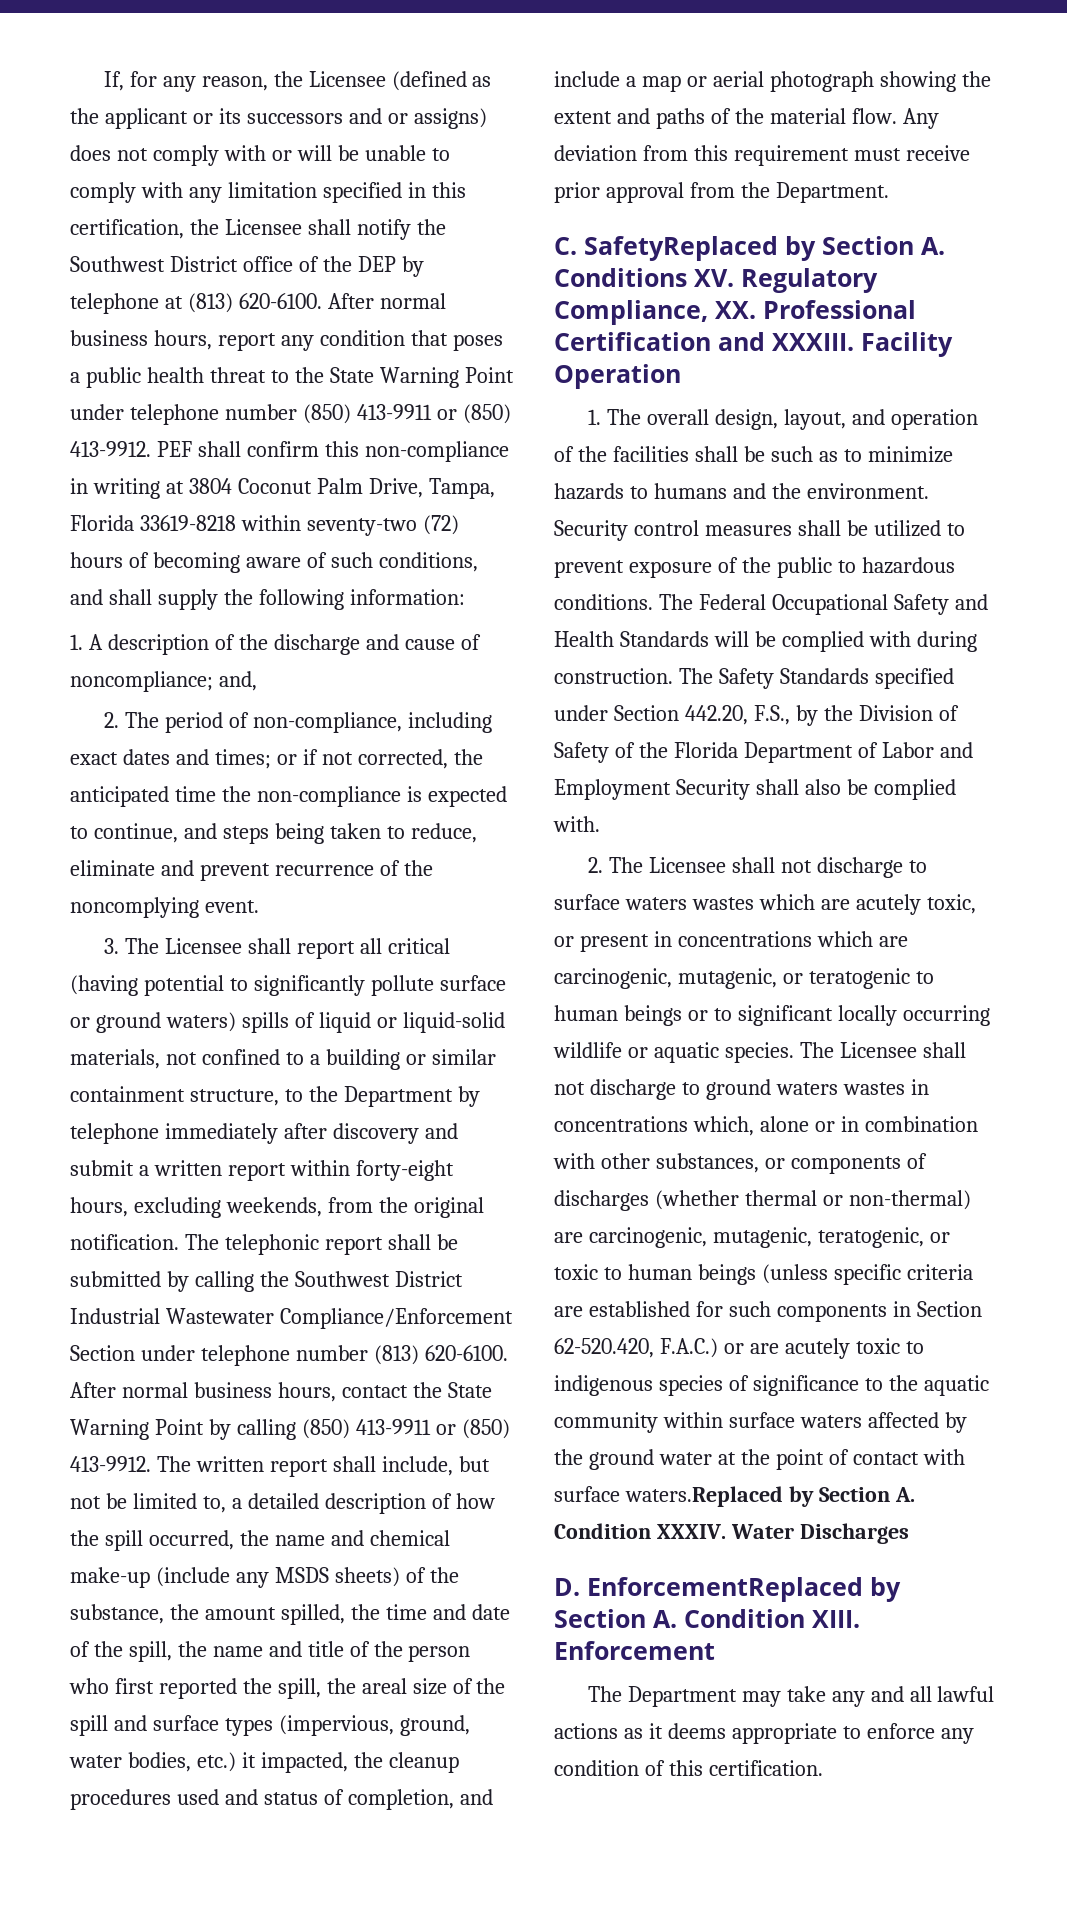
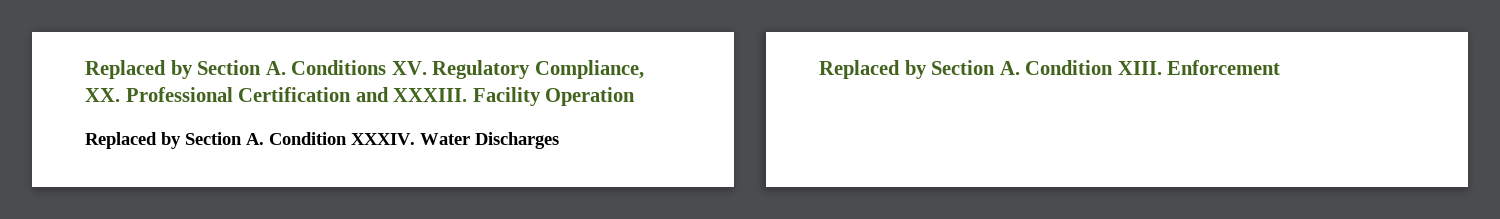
- If, for any reason, the Licensee (defined as the applicant or its successors and or assigns) does not comply with or will be unable to comply with any limitation specified in this certification, the Licensee shall notify the Southwest District office of the DEP by telephone at (813) 620-6100. After normal business hours, report any condition that poses a public health threat to the State Warning Point under telephone number (850) 413-9911 or (850) 413-9912. PEF shall confirm this non-compliance in writing at 3804 Coconut Palm Drive, Tampa, Florida 33619-8218 within seventy-two (72) hours of becoming aware of such conditions, and shall supply the following information:
- 1. A description of the discharge and cause of noncompliance; and,
- 2. The period of non-compliance, including exact dates and times; or if not corrected, the anticipated time the non-compliance is expected to continue, and steps being taken to reduce, eliminate and prevent recurrence of the noncomplying event.
- 3. The Licensee shall report all critical (having potential to significantly pollute surface or ground waters) spills of liquid or liquid-solid materials, not confined to a building or similar containment structure, to the Department by telephone immediately after discovery and submit a written report within forty-eight hours, excluding weekends, from the original notification. The telephonic report shall be submitted by calling the Southwest District Industrial Wastewater Compliance/Enforcement Section under telephone number (813) 620-6100. After normal business hours, contact the State Warning Point by calling (850) 413-9911 or (850) 413-9912. The written report shall include, but not be limited to, a detailed description of how the spill occurred, the name and chemical make-up (include any MSDS sheets) of the substance, the amount spilled, the time and date of the spill, the name and title of the person who first reported the spill, the areal size of the spill and surface types (impervious, ground, water bodies, etc.) it impacted, the cleanup procedures used and status of completion, and include a map or aerial photograph showing the extent and paths of the material flow. Any deviation from this requirement must receive prior approval from the Department.
- C. SafetyReplaced by Section A. Conditions XV. Regulatory Compliance, XX. Professional Certification and XXXIII.
+ Replaced by Section A. Conditions XV. Regulatory Compliance, XX. Professional Certification and XXXIII.
- 1. The overall design, layout, and operation of the facilities shall be such as to minimize hazards to humans and the environment. Security control measures shall be utilized to prevent exposure of the public to hazardous conditions. The Federal Occupational Safety and Health Standards will be complied with during construction. The Safety Standards specified under Section 442.20, F.S., by the Division of Safety of the Florida Department of Labor and Employment Security shall also be complied with.
- 2. The Licensee shall not discharge to surface waters wastes which are acutely toxic, or present in concentrations which are carcinogenic, mutagenic, or teratogenic to human beings or to significant locally occurring wildlife or aquatic species. The Licensee shall not discharge to ground waters wastes in concentrations which, alone or in combination with other substances, or components of discharges (whether thermal or non-thermal) are carcinogenic, mutagenic, teratogenic, or toxic to human beings (unless specific criteria are established for such components in Section 62-520.420, F.A.C.) or are acutely toxic to indigenous species of significance to the aquatic community within surface waters affected by the ground water at the point of contact with surface waters.Replaced by Section A. Condition XXXIV.
+ Replaced by Section A. Condition XXXIV.
- D. EnforcementReplaced by Section A. Condition XIII.
+ Replaced by Section A. Condition XIII.
- The Department may take any and all lawful actions as it deems appropriate to enforce any condition of this certification.

